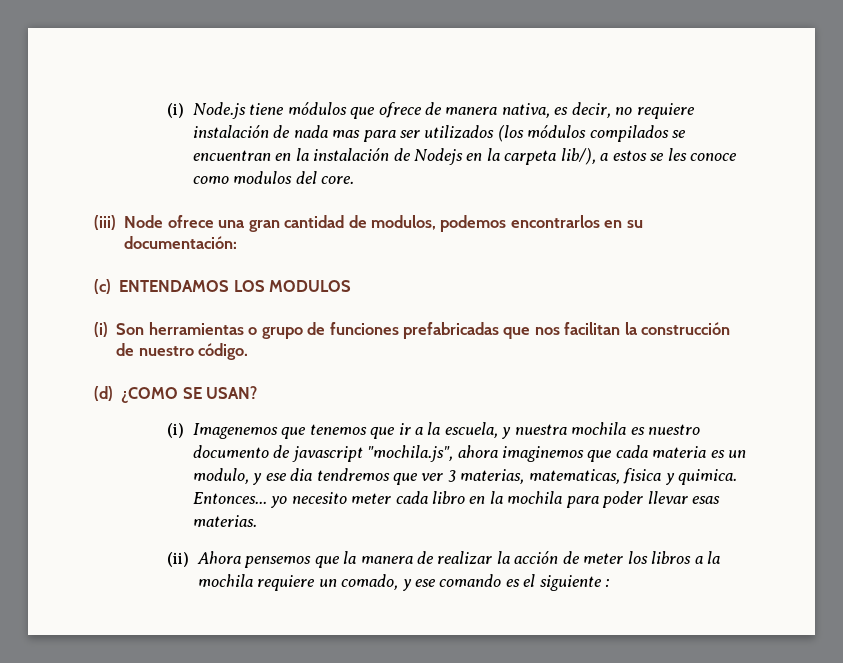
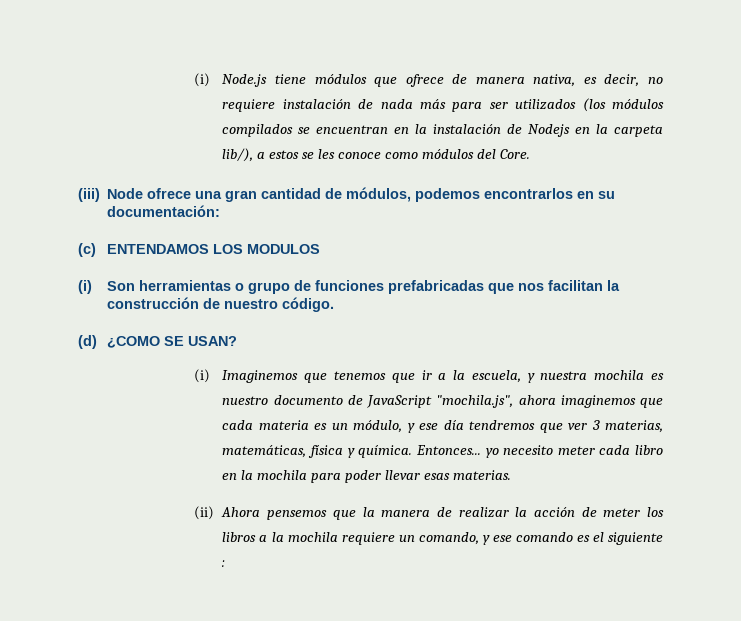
- (i) Node.js tiene módulos que ofrece de manera nativa, es decir, no requiere instalación de nada mas para ser utilizados (los módulos compilados se encuentran en la instalación de Nodejs en la carpeta lib/), a estos se les conoce como modulos del core.
+ (i) Node.js tiene módulos que ofrece de manera nativa, es decir, no requiere instalación de nada más para ser utilizados (los módulos compilados se encuentran en la instalación de Nodejs en la carpeta lib/), a estos se les conoce como módulos del Core.
- (iii) Node ofrece una gran cantidad de modulos, podemos encontrarlos en su documentación:
+ (iii) Node ofrece una gran cantidad de módulos, podemos encontrarlos en su documentación:
- (i) Imagenemos que tenemos que ir a la escuela, y nuestra mochila es nuestro documento de javascript "mochila.js", ahora imaginemos que cada materia es un modulo, y ese dia tendremos que ver 3 materias, matematicas, fisica y quimica.
+ (i) Imaginemos que tenemos que ir a la escuela, y nuestra mochila es nuestro documento de JavaScript "mochila.js", ahora imaginemos que cada materia es un módulo, y ese día tendremos que ver 3 materias, matemáticas, física y química.
- (ii) Ahora pensemos que la manera de realizar la acción de meter los libros a la mochila requiere un comado, y ese comando es el siguiente :
+ (ii) Ahora pensemos que la manera de realizar la acción de meter los libros a la mochila requiere un comando, y ese comando es el siguiente :

